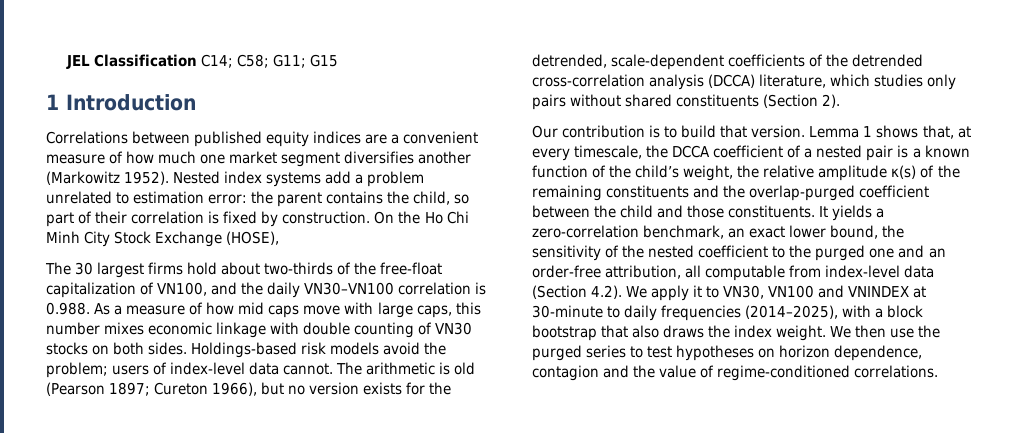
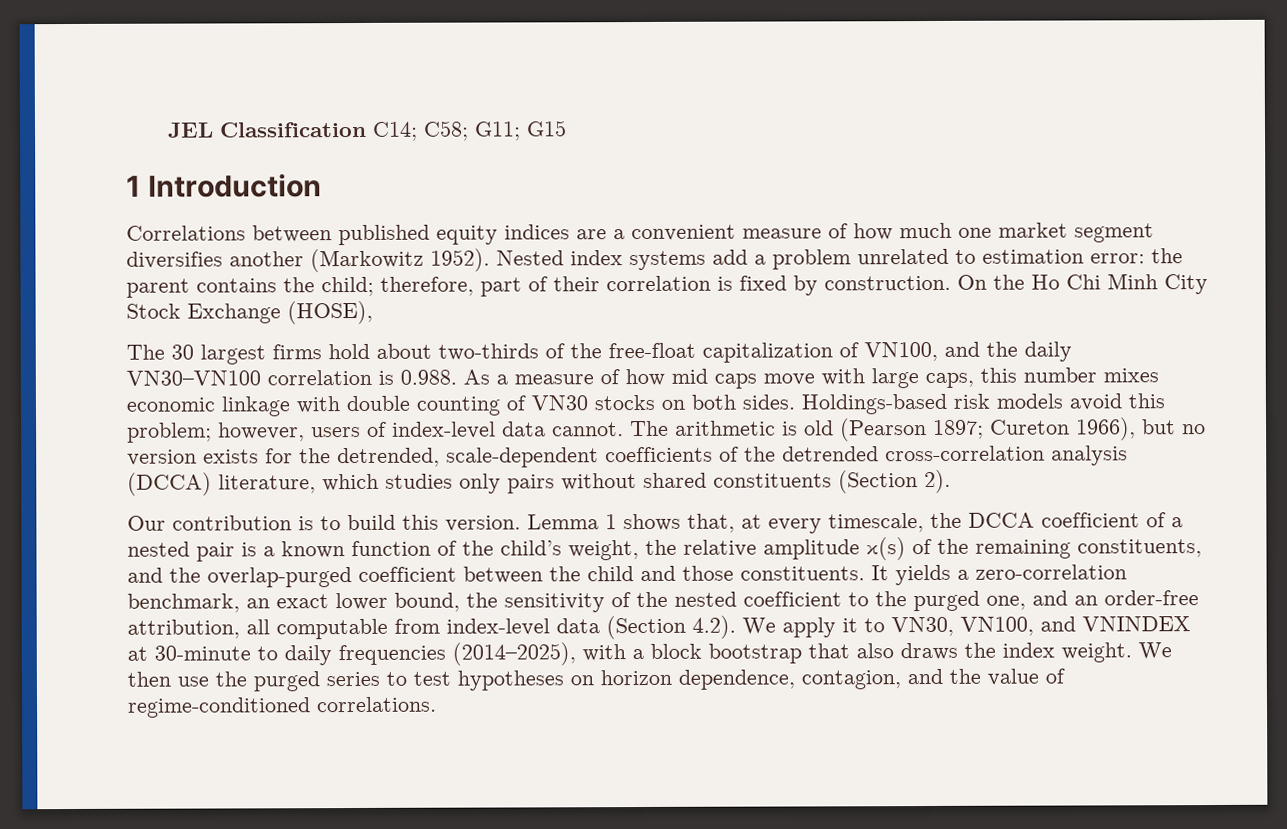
- Nested index systems add a problem unrelated to estimation error: the parent contains the child, so part of their correlation is fixed by construction.
+ Nested index systems add a problem unrelated to estimation error: the parent contains the child; therefore, part of their correlation is fixed by construction.
- Holdings-based risk models avoid the problem; users of index-level data cannot.
+ Holdings-based risk models avoid this problem; however, users of index-level data cannot.
- Our contribution is to build that version.
+ Our contribution is to build this version.
- Lemma 1 shows that, at every timescale, the DCCA coefficient of a nested pair is a known function of the child’s weight, the relative amplitude κ(s) of the remaining constituents and the overlap-purged coefficient between the child and those constituents.
+ Lemma 1 shows that, at every timescale, the DCCA coefficient of a nested pair is a known function of the child’s weight, the relative amplitude κ(s) of the remaining constituents, and the overlap-purged coefficient between the child and those constituents.
- It yields a zero-correlation benchmark, an exact lower bound, the sensitivity of the nested coefficient to the purged one and an order-free attribution, all computable from index-level data (Section 4.2). We apply it to VN30, VN100 and VNINDEX at 30-minute to daily frequencies (2014–2025), with a block bootstrap that also draws the index weight.
+ It yields a zero-correlation benchmark, an exact lower bound, the sensitivity of the nested coefficient to the purged one, and an order-free attribution, all computable from index-level data (Section 4.2). We apply it to VN30, VN100, and VNINDEX at 30-minute to daily frequencies (2014–2025), with a block bootstrap that also draws the index weight.
- We then use the purged series to test hypotheses on horizon dependence, contagion and the value of regime-conditioned correlations.
+ We then use the purged series to test hypotheses on horizon dependence, contagion, and the value of regime-conditioned correlations.

